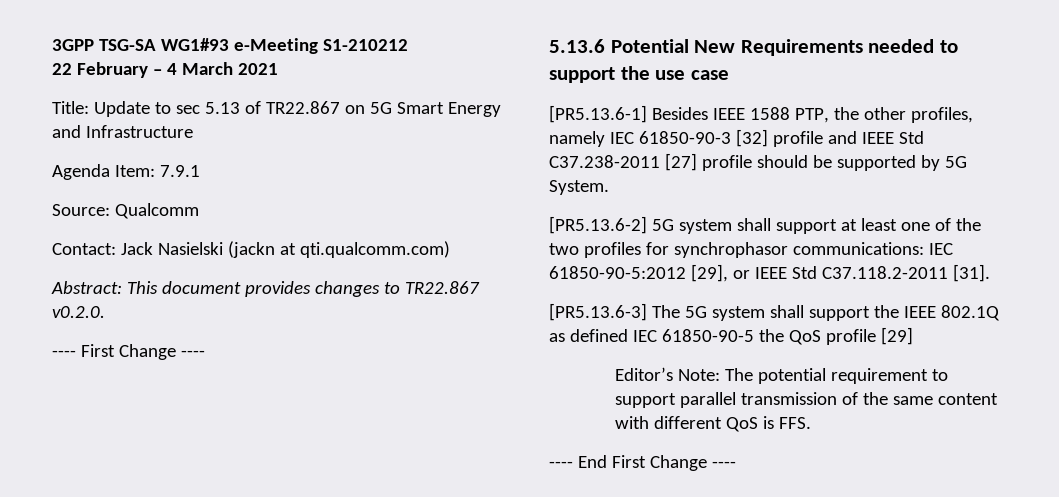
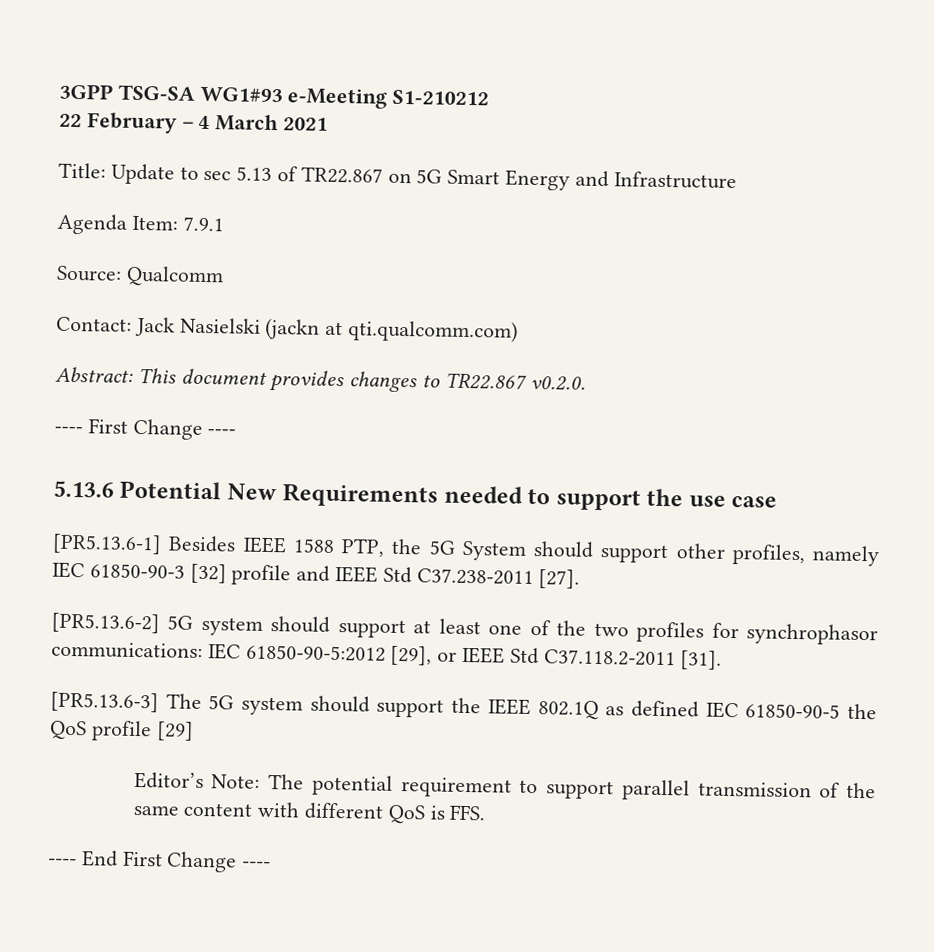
- [PR5.13.6-1] Besides IEEE 1588 PTP, the other profiles, namely IEC 61850-90-3 [32] profile and IEEE Std C37.238-2011 [27] profile should be supported by 5G System.
+ [PR5.13.6-1] Besides IEEE 1588 PTP, the 5G System should support other profiles, namely IEC 61850-90-3 [32] profile and IEEE Std C37.238-2011 [27].
- [PR5.13.6-2] 5G system shall support at least one of the two profiles for synchrophasor communications: IEC 61850-90-5:2012 [29], or IEEE Std C37.118.2-2011 [31].
+ [PR5.13.6-2] 5G system should support at least one of the two profiles for synchrophasor communications: IEC 61850-90-5:2012 [29], or IEEE Std C37.118.2-2011 [31].
- [PR5.13.6-3] The 5G system shall support the IEEE 802.1Q as defined IEC 61850-90-5 the QoS profile [29]
+ [PR5.13.6-3] The 5G system should support the IEEE 802.1Q as defined IEC 61850-90-5 the QoS profile [29]

